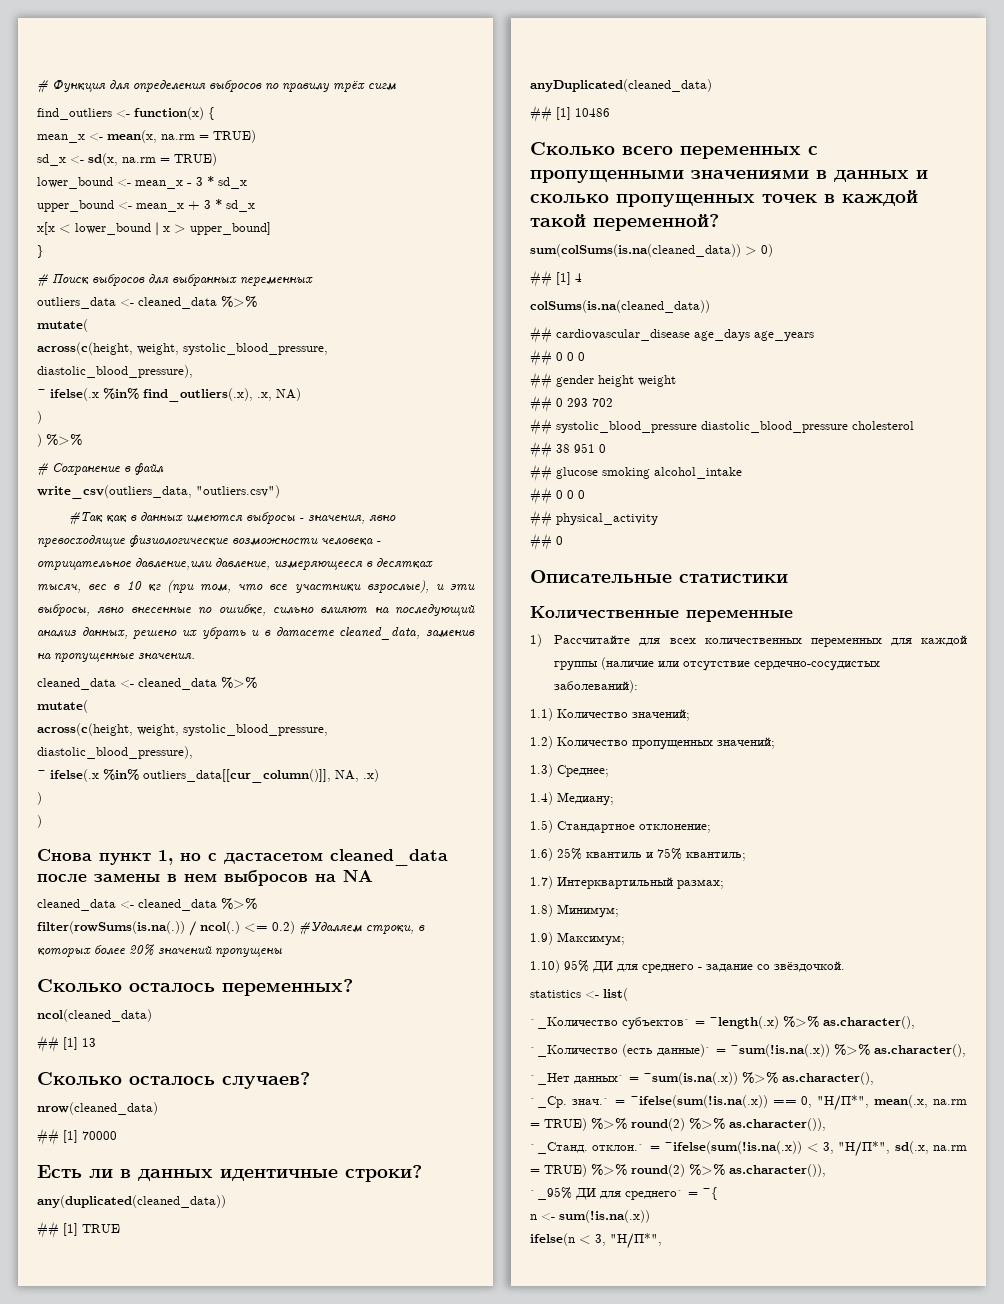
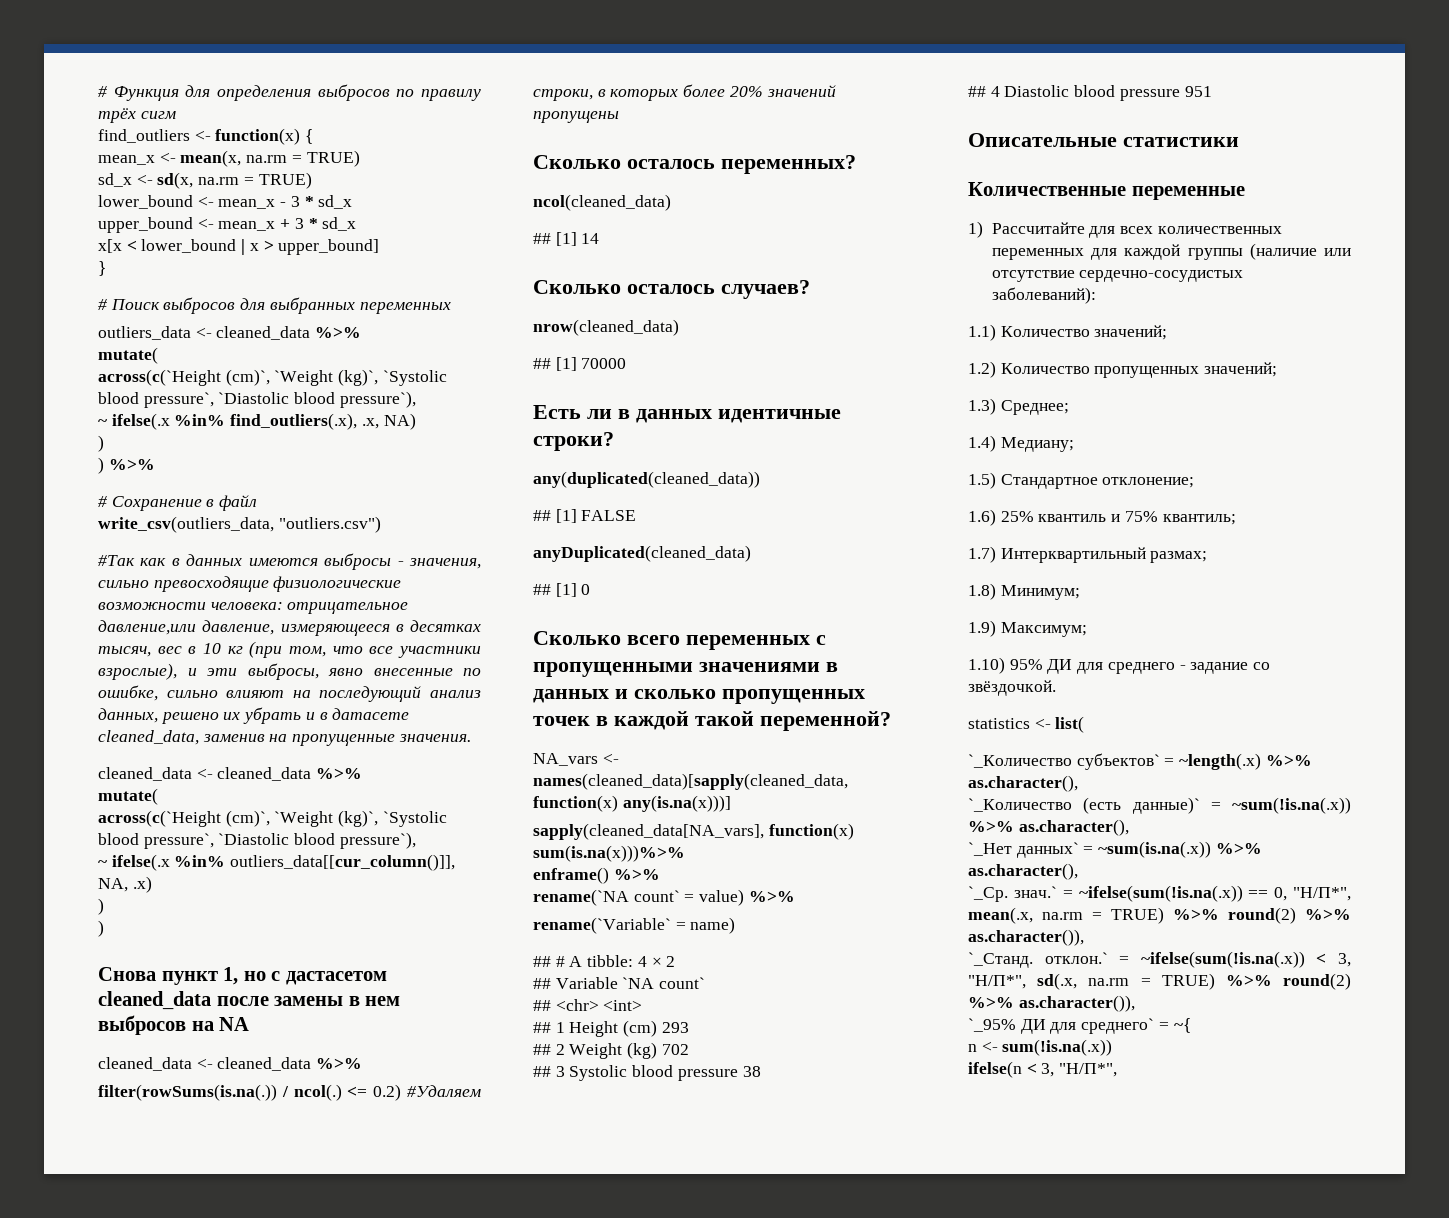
  outliers_data <- cleaned_data %>%
  mutate(
- across(c(height, weight, systolic_blood_pressure, diastolic_blood_pressure),
+ across(c(`Height (cm)`, `Weight (kg)`, `Systolic blood pressure`, `Diastolic blood pressure`),
- #Так как в данных имеются выбросы - значения, явно превосходящие физиологические возможности человека - отрицательное давление,или давление, измеряющееся в десятках тысяч, вес в 10 кг (при том, что все участники взрослые), и эти выбросы, явно внесенные по ошибке, сильно влияют на последующий анализ данных, решено их убрать и в датасете cleaned_data, заменив на пропущенные значения.
+ #Так как в данных имеются выбросы - значения, сильно превосходящие физиологические возможности человека: отрицательное давление,или давление, измеряющееся в десятках тысяч, вес в 10 кг (при том, что все участники взрослые), и эти выбросы, явно внесенные по ошибке, сильно влияют на последующий анализ данных, решено их убрать и в датасете cleaned_data, заменив на пропущенные значения.
  cleaned_data <- cleaned_data %>%
  mutate(
- across(c(height, weight, systolic_blood_pressure, diastolic_blood_pressure),
+ across(c(`Height (cm)`, `Weight (kg)`, `Systolic blood pressure`, `Diastolic blood pressure`),
- ## [1] 13
+ ## [1] 14
- ## [1] TRUE
+ ## [1] FALSE
- ## [1] 10486
+ ## [1] 0
- sum(colSums(is.na(cleaned_data)) > 0)
- ## [1] 4
- colSums(is.na(cleaned_data))
- ## cardiovascular_disease age_days age_years
- ## 0 0 0
- ## gender height weight
- ## 0 293 702
- ## systolic_blood_pressure diastolic_blood_pressure cholesterol
- ## 38 951 0
- ## glucose smoking alcohol_intake
- ## 0 0 0
- ## physical_activity
- ## 0
+ NA_vars <- names(cleaned_data)[sapply(cleaned_data, function(x) any(is.na(x)))]
+ sapply(cleaned_data[NA_vars], function(x) sum(is.na(x)))%>%
+ enframe() %>%
+ rename(`NA count` = value) %>%
+ rename(`Variable` = name)
+ ## # A tibble: 4 × 2
+ ## Variable `NA count`
+ ## <chr> <int>
+ ## 1 Height (cm) 293
+ ## 2 Weight (kg) 702
+ ## 3 Systolic blood pressure 38
+ ## 4 Diastolic blood pressure 951

